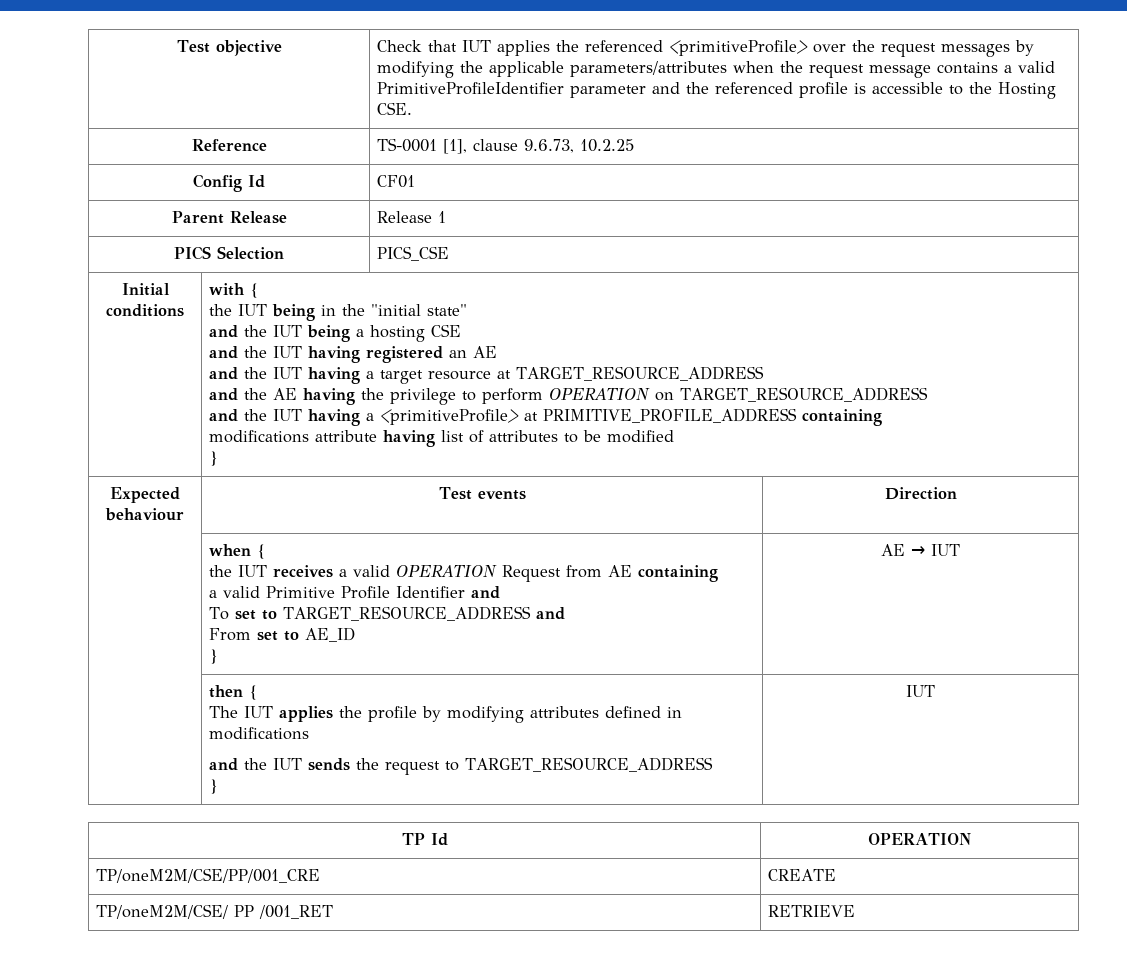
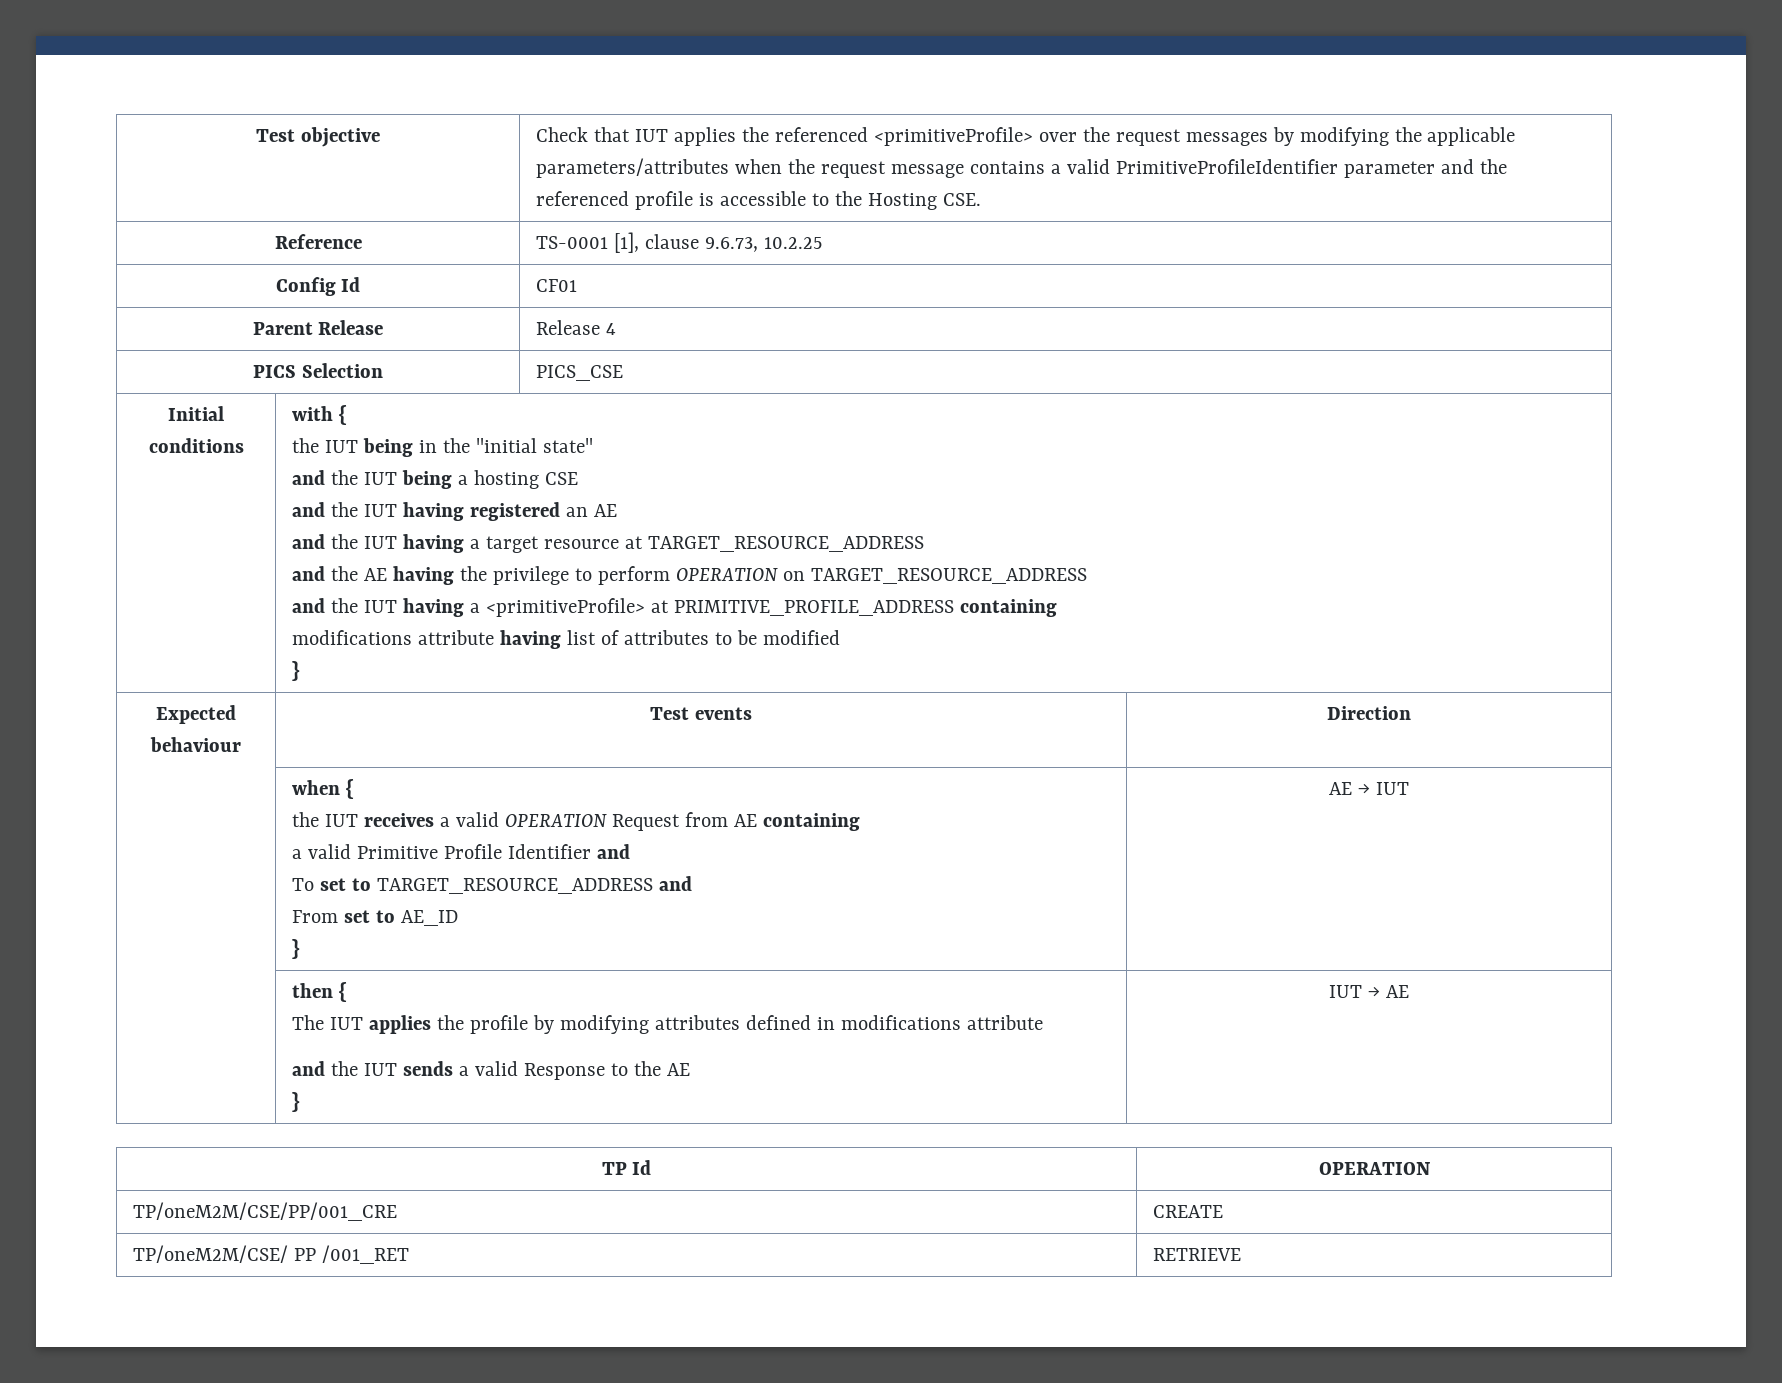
- Parent Release | Release 1
+ Parent Release | Release 4
  | then {
- The IUT applies the profile by modifying attributes defined in modifications
- and the IUT sends the request to TARGET_RESOURCE_ADDRESS
- } | IUT
+ The IUT applies the profile by modifying attributes defined in modifications attribute
+ and the IUT sends a valid Response to the AE
+ } | IUT → AE

